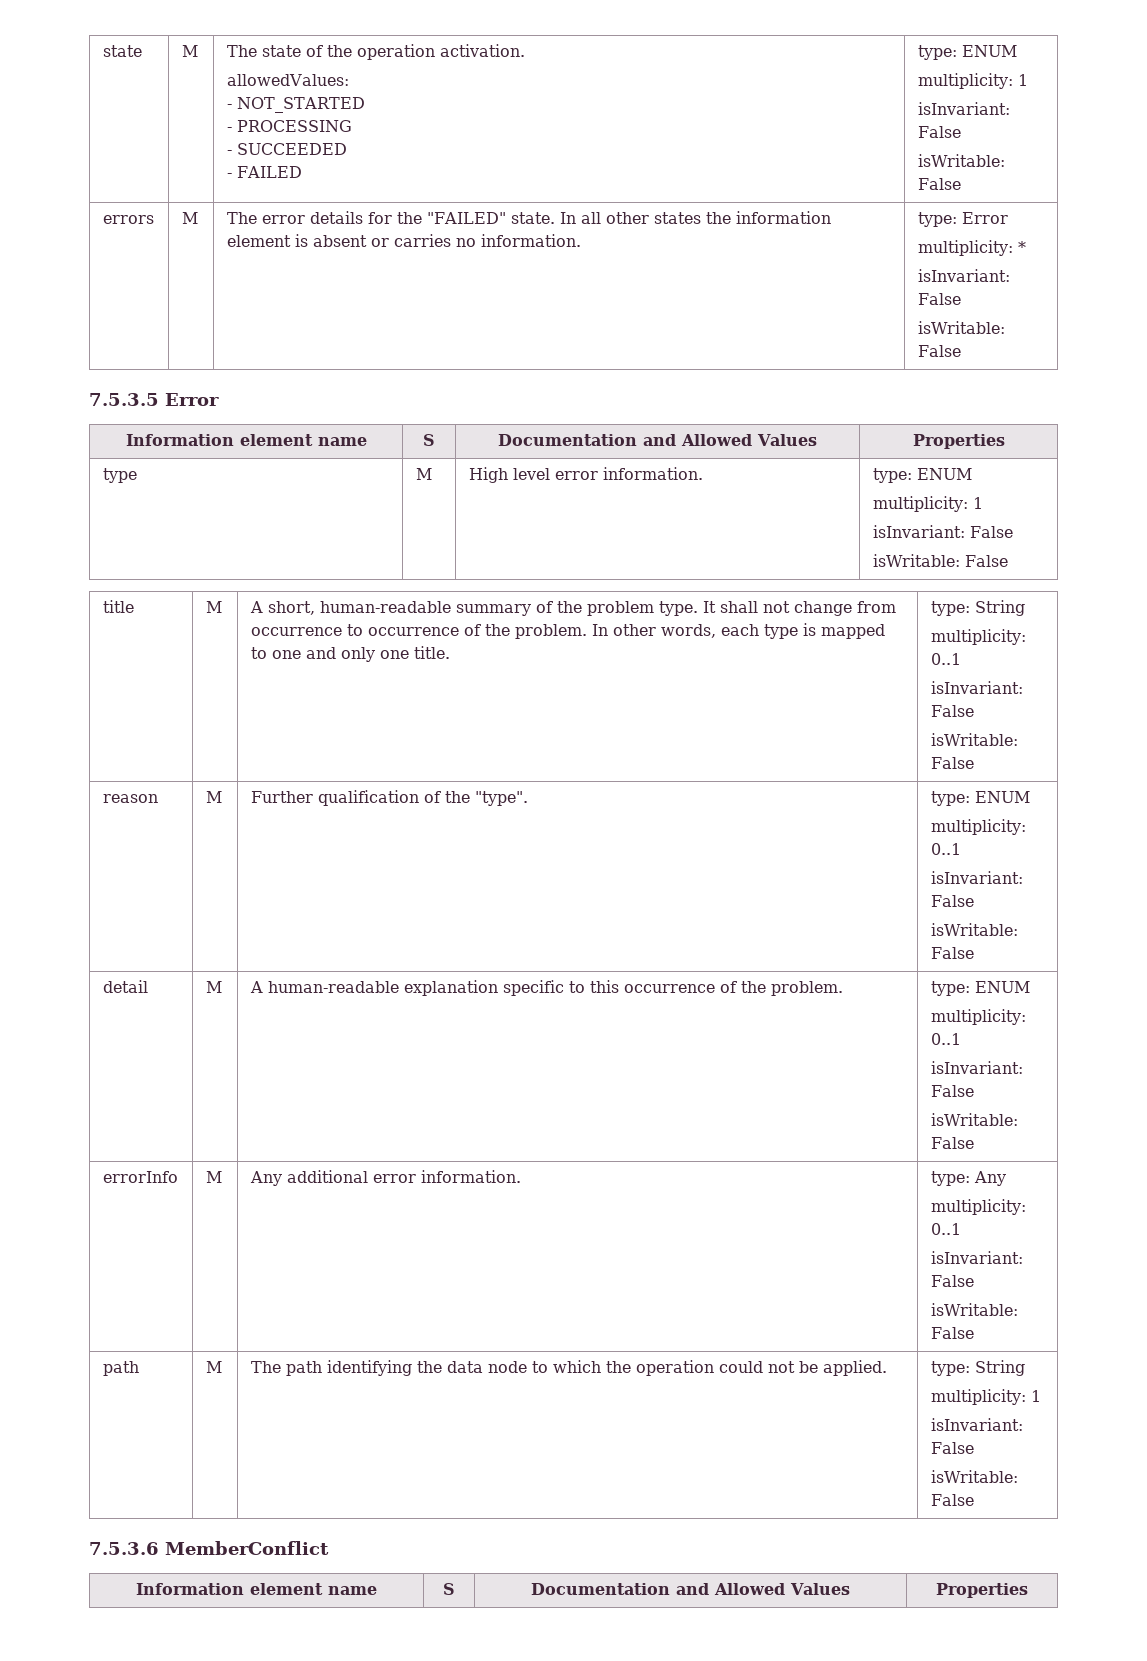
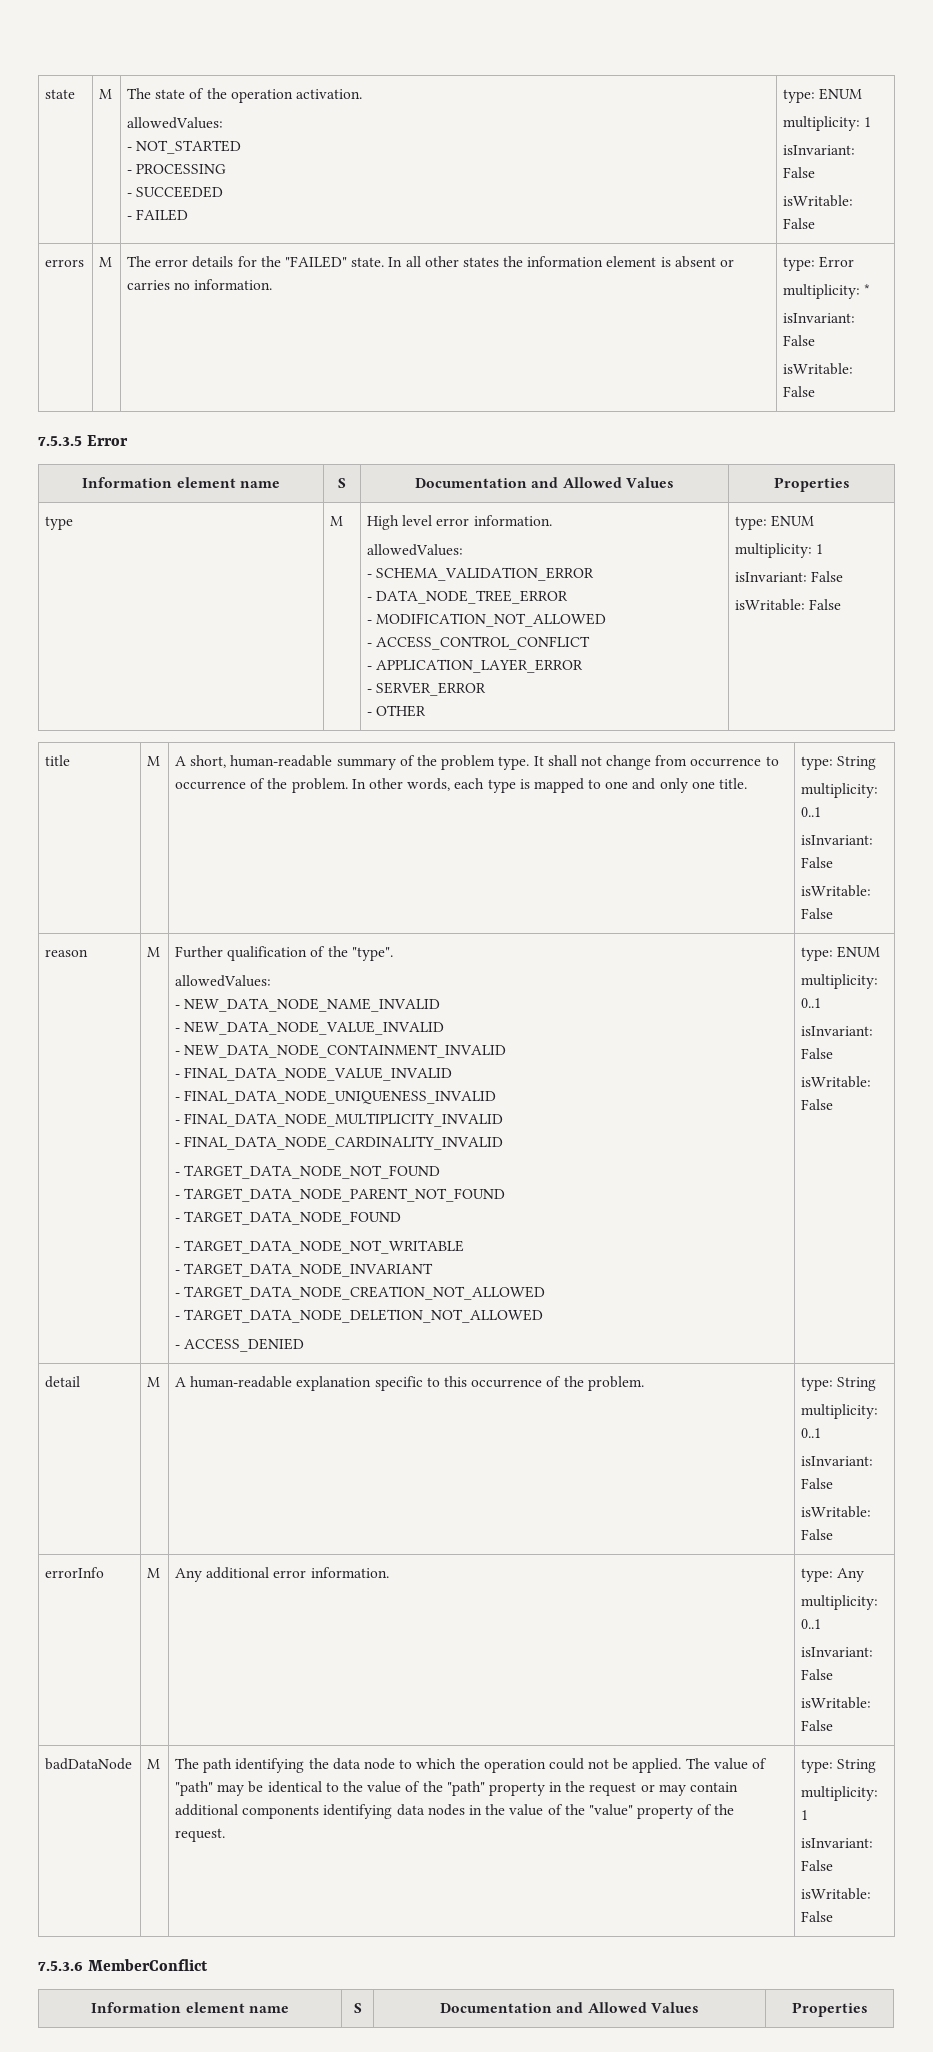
- type | M | High level error information. | type: ENUM
+ type | M | High level error information.
+ allowedValues:
+ - SCHEMA_VALIDATION_ERROR
+ - DATA_NODE_TREE_ERROR
+ - MODIFICATION_NOT_ALLOWED
+ - ACCESS_CONTROL_CONFLICT
+ - APPLICATION_LAYER_ERROR
+ - SERVER_ERROR
+ - OTHER | type: ENUM
  Further qualification of the "type".
+ allowedValues:
+ - NEW_DATA_NODE_NAME_INVALID
+ - NEW_DATA_NODE_VALUE_INVALID
+ - NEW_DATA_NODE_CONTAINMENT_INVALID
+ - FINAL_DATA_NODE_VALUE_INVALID
+ - FINAL_DATA_NODE_UNIQUENESS_INVALID
+ - FINAL_DATA_NODE_MULTIPLICITY_INVALID
+ - FINAL_DATA_NODE_CARDINALITY_INVALID
+ - TARGET_DATA_NODE_NOT_FOUND
+ - TARGET_DATA_NODE_PARENT_NOT_FOUND
+ - TARGET_DATA_NODE_FOUND
+ - TARGET_DATA_NODE_NOT_WRITABLE
+ - TARGET_DATA_NODE_INVARIANT
+ - TARGET_DATA_NODE_CREATION_NOT_ALLOWED
+ - TARGET_DATA_NODE_DELETION_NOT_ALLOWED
+ - ACCESS_DENIED
- detail | M | A human-readable explanation specific to this occurrence of the problem. | type: ENUM
+ detail | M | A human-readable explanation specific to this occurrence of the problem. | type: String
  errorInfo | M | Any additional error information. | type: Any
  multiplicity: 0..1
  isInvariant: False
  isWritable: False
- path
+ badDataNode
+ The value of "path" may be identical to the value of the "path" property in the request or may contain additional components identifying data nodes in the value of the "value" property of the request.

